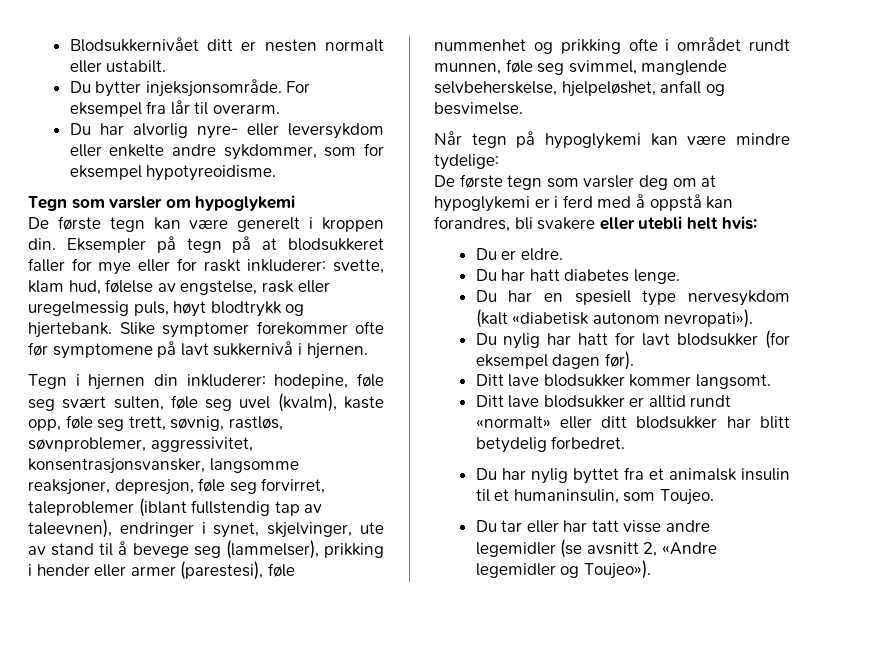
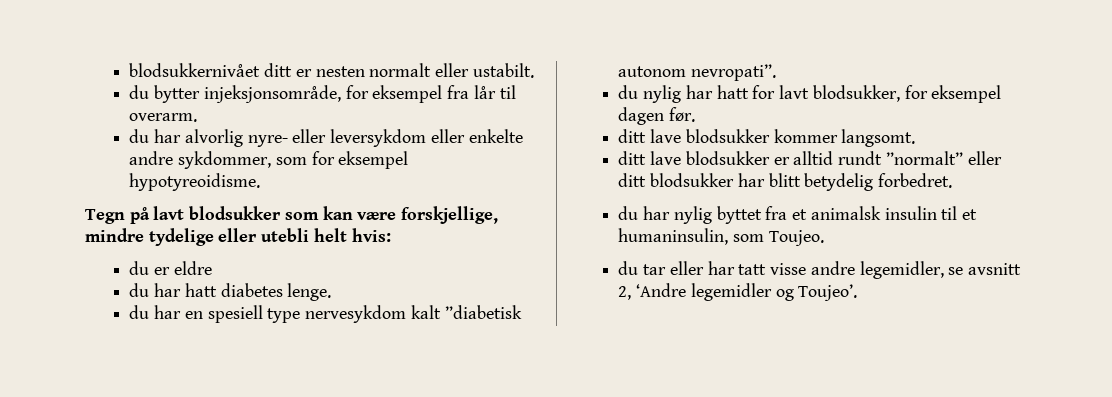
- Blodsukkernivået ditt er nesten normalt eller ustabilt.
+ blodsukkernivået ditt er nesten normalt eller ustabilt.
- Du bytter injeksjonsområde. For eksempel fra lår til overarm.
+ du bytter injeksjonsområde, for eksempel fra lår til overarm.
- Du har alvorlig nyre- eller leversykdom eller enkelte andre sykdommer, som for eksempel hypotyreoidisme.
+ du har alvorlig nyre- eller leversykdom eller enkelte andre sykdommer, som for eksempel hypotyreoidisme.
- Tegn som varsler om hypoglykemi
- De første tegn kan være generelt i kroppen din. Eksempler på tegn på at blodsukkeret faller for mye eller for raskt inkluderer: svette, klam hud, følelse av engstelse, rask eller uregelmessig puls, høyt blodtrykk og hjertebank. Slike symptomer forekommer ofte før symptomene på lavt sukkernivå i hjernen.
- Tegn i hjernen din inkluderer: hodepine, føle seg svært sulten, føle seg uvel (kvalm), kaste opp, føle seg trett, søvnig, rastløs, søvnproblemer, aggressivitet, konsentrasjonsvansker, langsomme reaksjoner, depresjon, føle seg forvirret, taleproblemer (iblant fullstendig tap av taleevnen), endringer i synet, skjelvinger, ute av stand til å bevege seg (lammelser), prikking i hender eller armer (parestesi), føle nummenhet og prikking ofte i området rundt munnen, føle seg svimmel, manglende selvbeherskelse, hjelpeløshet, anfall og besvimelse.
- Når tegn på hypoglykemi kan være mindre tydelige:
- De første tegn som varsler deg om at hypoglykemi er i ferd med å oppstå kan forandres, bli svakere eller utebli helt hvis:
+ Tegn på lavt blodsukker som kan være forskjellige, mindre tydelige eller utebli helt hvis:
- Du er eldre.
- Du har hatt diabetes lenge.
+ du er eldre
+ du har hatt diabetes lenge.
- Du har en spesiell type nervesykdom (kalt «diabetisk autonom nevropati»).
- Du nylig har hatt for lavt blodsukker (for eksempel dagen før).
- Ditt lave blodsukker kommer langsomt.
+ du har en spesiell type nervesykdom kalt ”diabetisk autonom nevropati”.
+ du nylig har hatt for lavt blodsukker, for eksempel dagen før.
+ ditt lave blodsukker kommer langsomt.
- Ditt lave blodsukker er alltid rundt «normalt» eller ditt blodsukker har blitt betydelig forbedret.
+ ditt lave blodsukker er alltid rundt ”normalt” eller ditt blodsukker har blitt betydelig forbedret.
- Du har nylig byttet fra et animalsk insulin til et humaninsulin, som Toujeo.
+ du har nylig byttet fra et animalsk insulin til et humaninsulin, som Toujeo.
- Du tar eller har tatt visse andre legemidler (se avsnitt 2, «Andre legemidler og Toujeo»).
+ du tar eller har tatt visse andre legemidler, se avsnitt 2, ‘Andre legemidler og Toujeo’.

